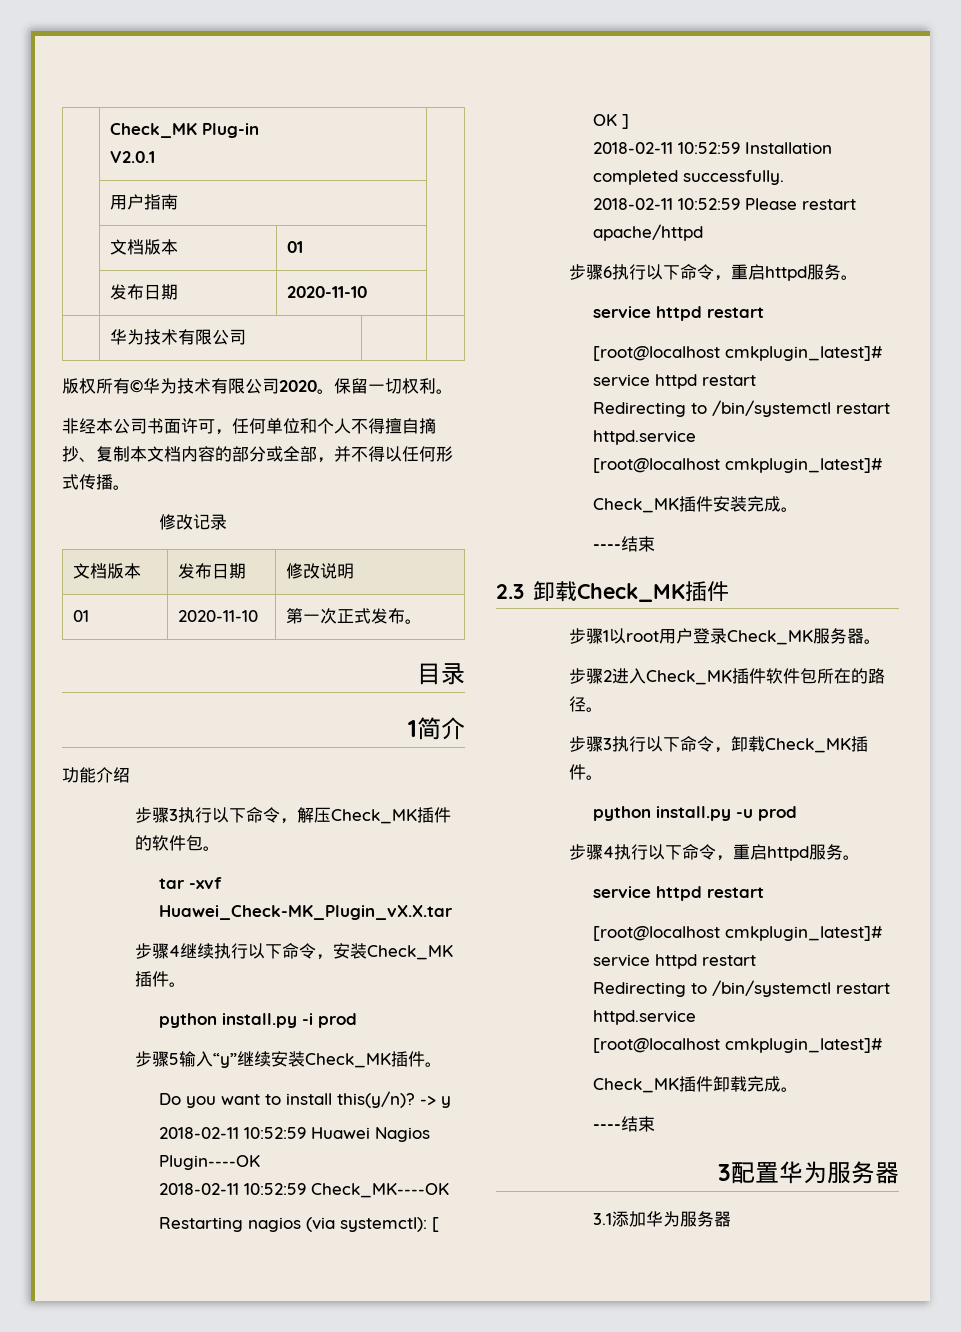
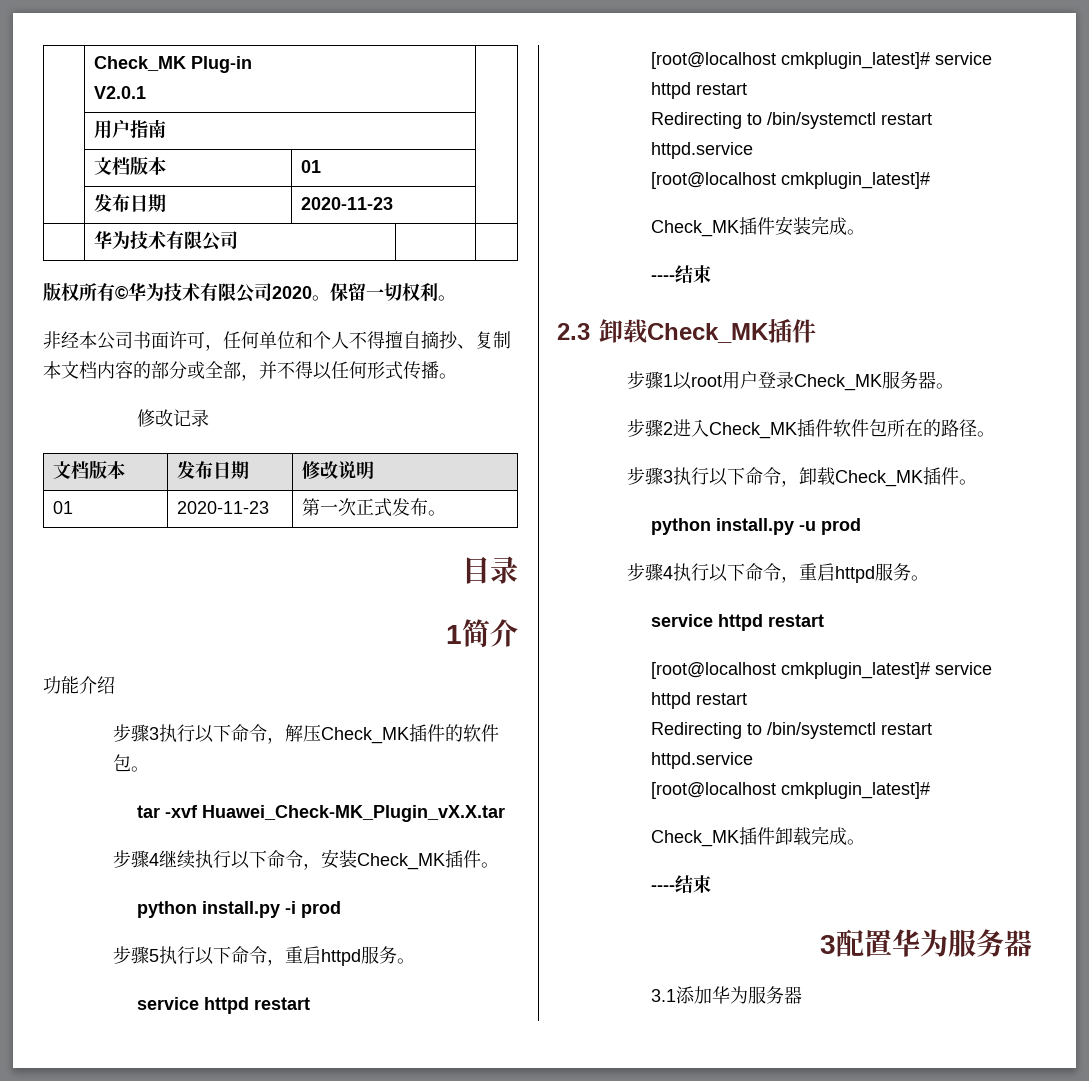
- | 发布日期 | 2020-11-10 |
+ | 发布日期 | 2020-11-23 |
- 01 | 2020-11-10 | 第一次正式发布。
+ 01 | 2020-11-23 | 第一次正式发布。
- 步骤5输入“y”继续安装Check_MK插件。
- Do you want to install this(y/n)? -> y
- 2018-02-11 10:52:59 Huawei Nagios Plugin----OK
- 2018-02-11 10:52:59 Check_MK----OK
- Restarting nagios (via systemctl): [ OK ]
- 2018-02-11 10:52:59 Installation completed successfully.
- 2018-02-11 10:52:59 Please restart apache/httpd
- 步骤6执行以下命令，重启httpd服务。
+ 步骤5执行以下命令，重启httpd服务。

